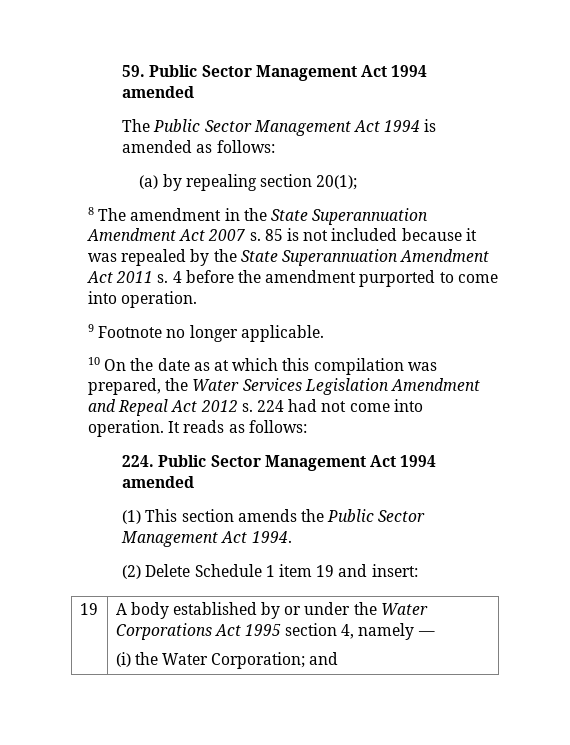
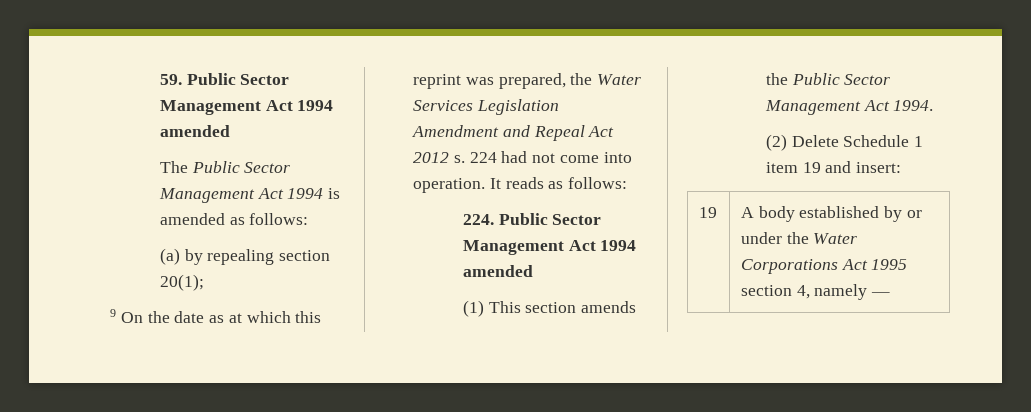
- 8 The amendment in the State Superannuation Amendment Act 2007 s. 85 is not included because it was repealed by the State Superannuation Amendment Act 2011 s. 4 before the amendment purported to come into operation.
- 9 Footnote no longer applicable.
- 10 On the date as at which this compilation was prepared, the Water Services Legislation Amendment and Repeal Act 2012 s.
+ 9 On the date as at which this reprint was prepared, the Water Services Legislation Amendment and Repeal Act 2012 s.
  19 | A body established by or under the Water Corporations Act 1995 section 4, namely —
- (i) the Water Corporation; and

